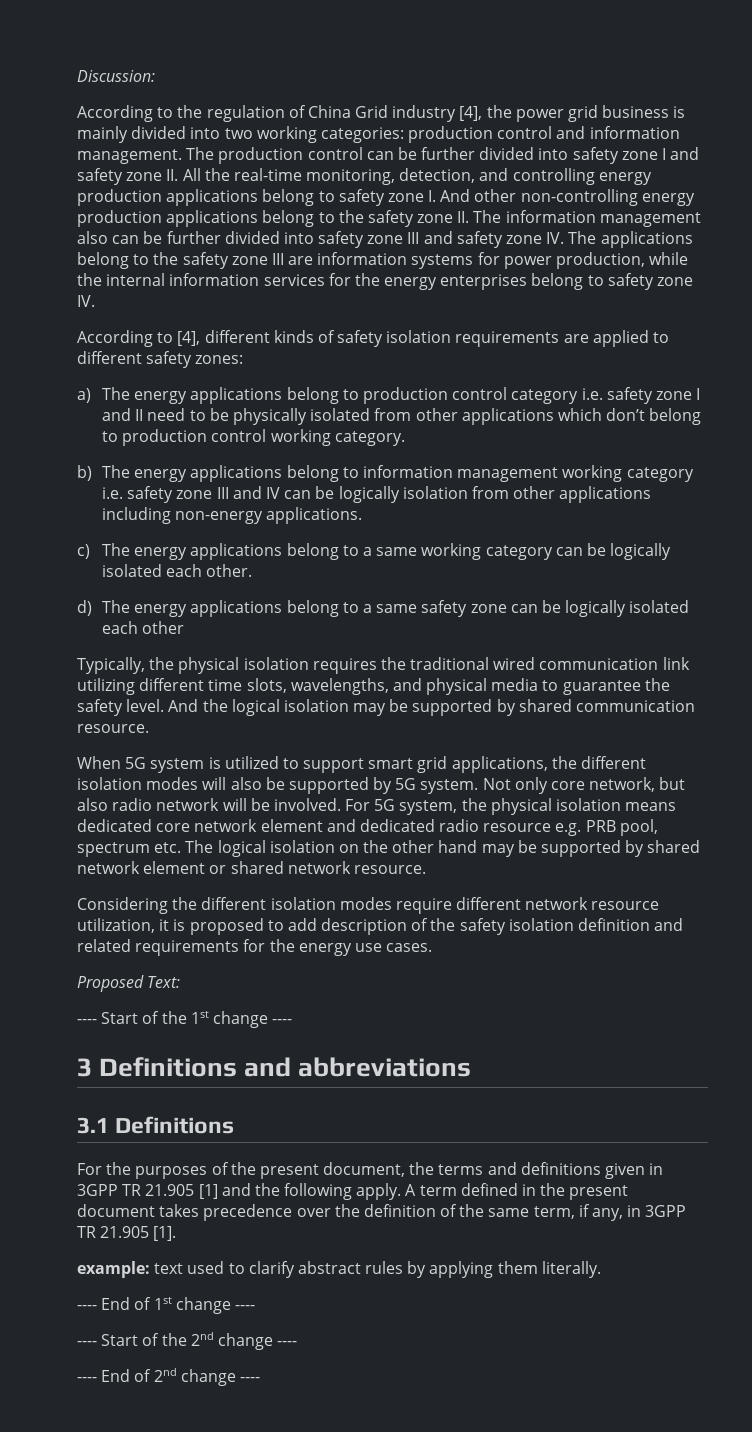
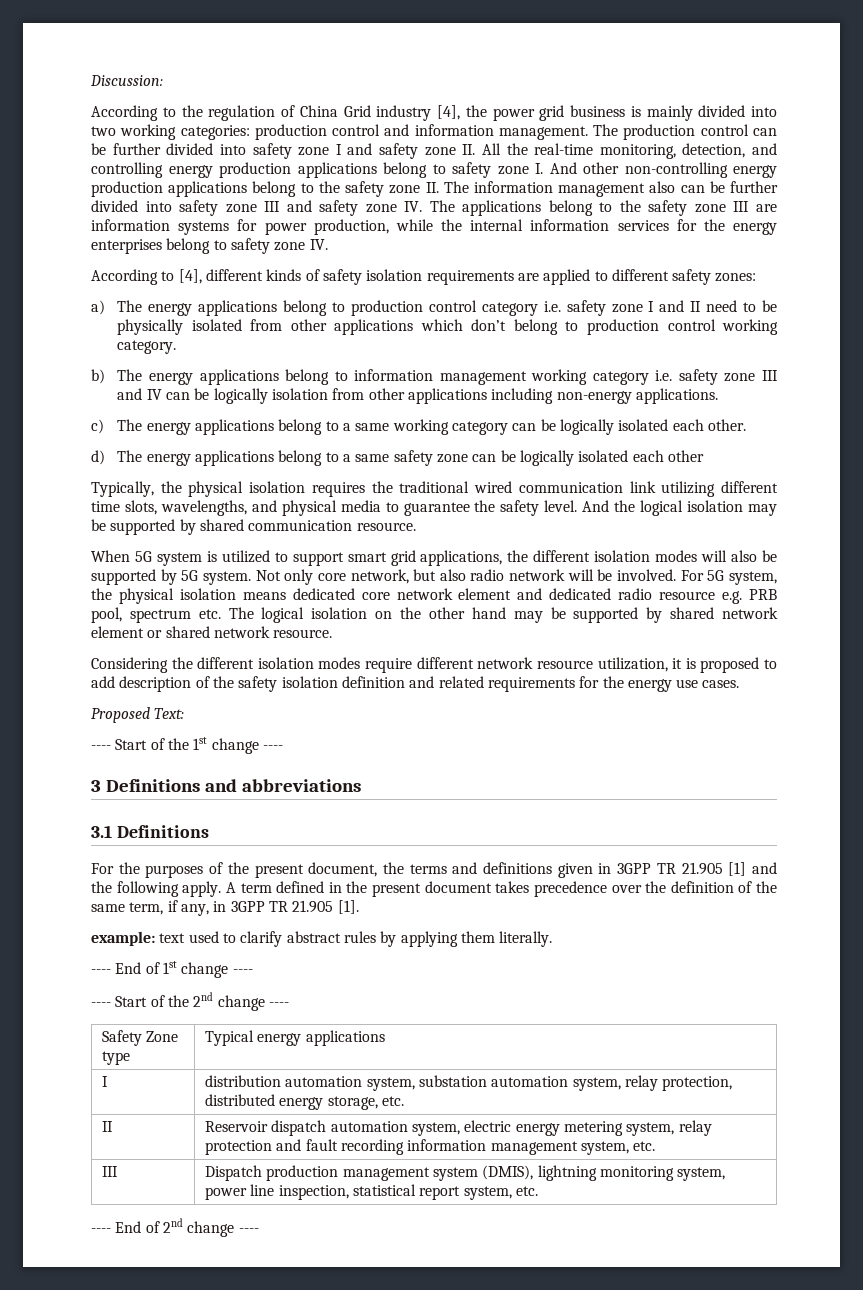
+ Safety Zone type | Typical energy applications
+ I | distribution automation system, substation automation system, relay protection, distributed energy storage, etc.
+ II | Reservoir dispatch automation system, electric energy metering system, relay protection and fault recording information management system, etc.
+ III | Dispatch production management system (DMIS), lightning monitoring system, power line inspection, statistical report system, etc.

